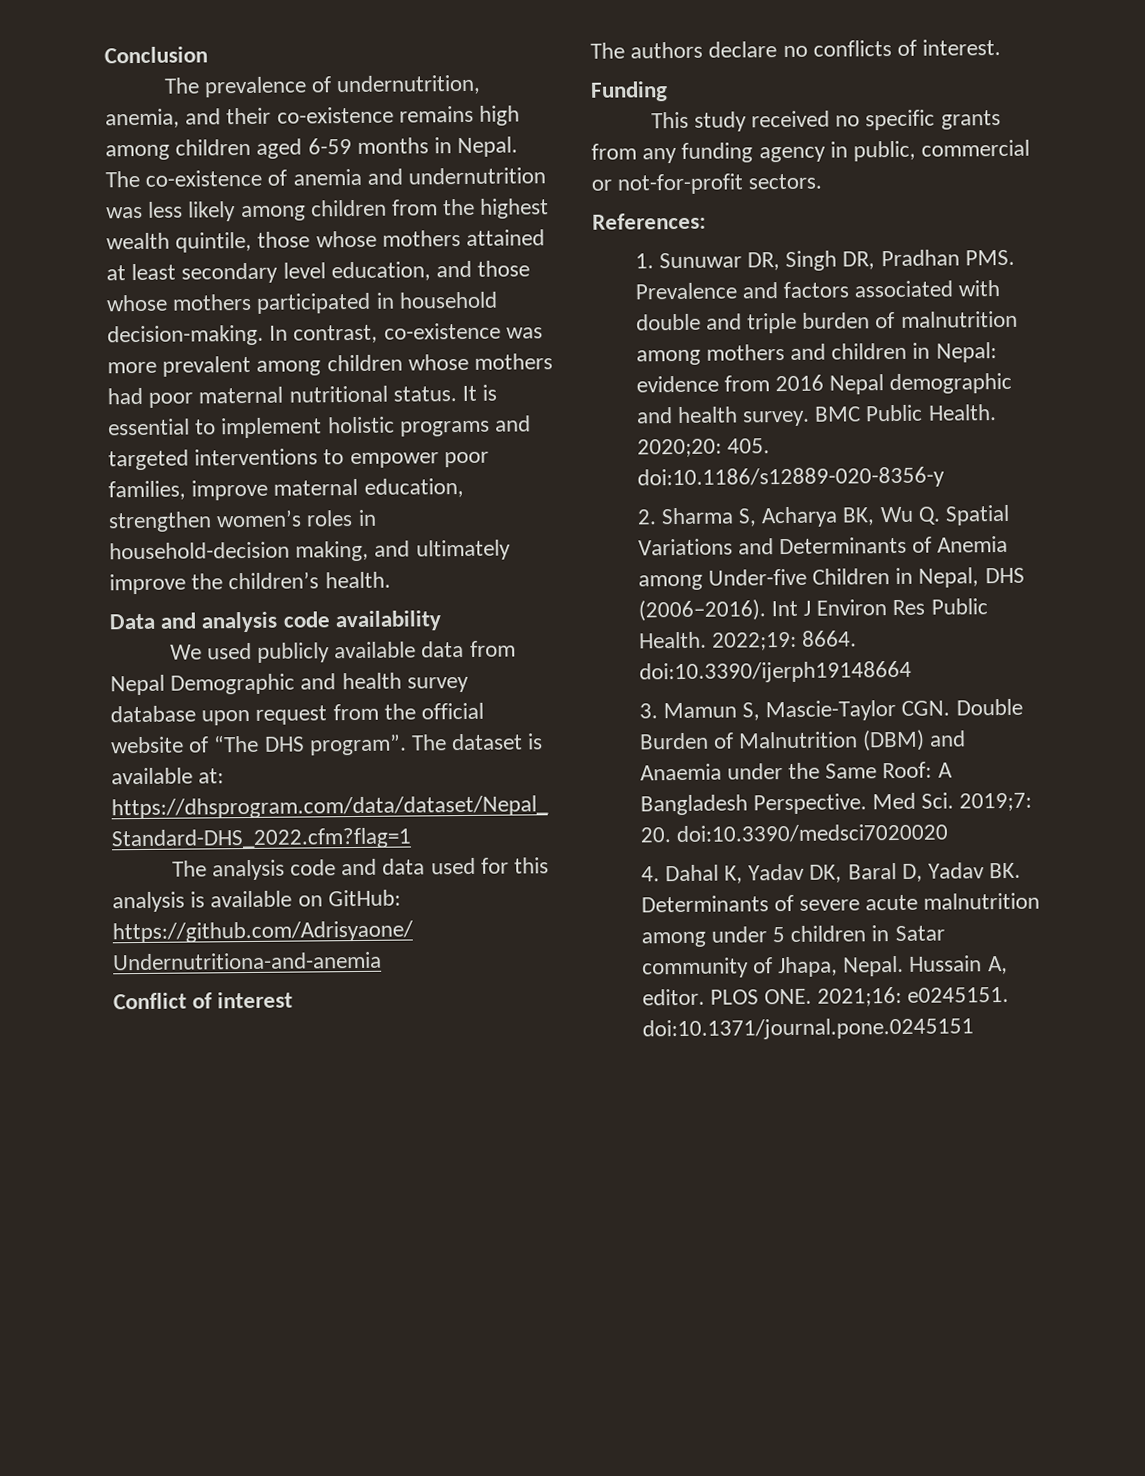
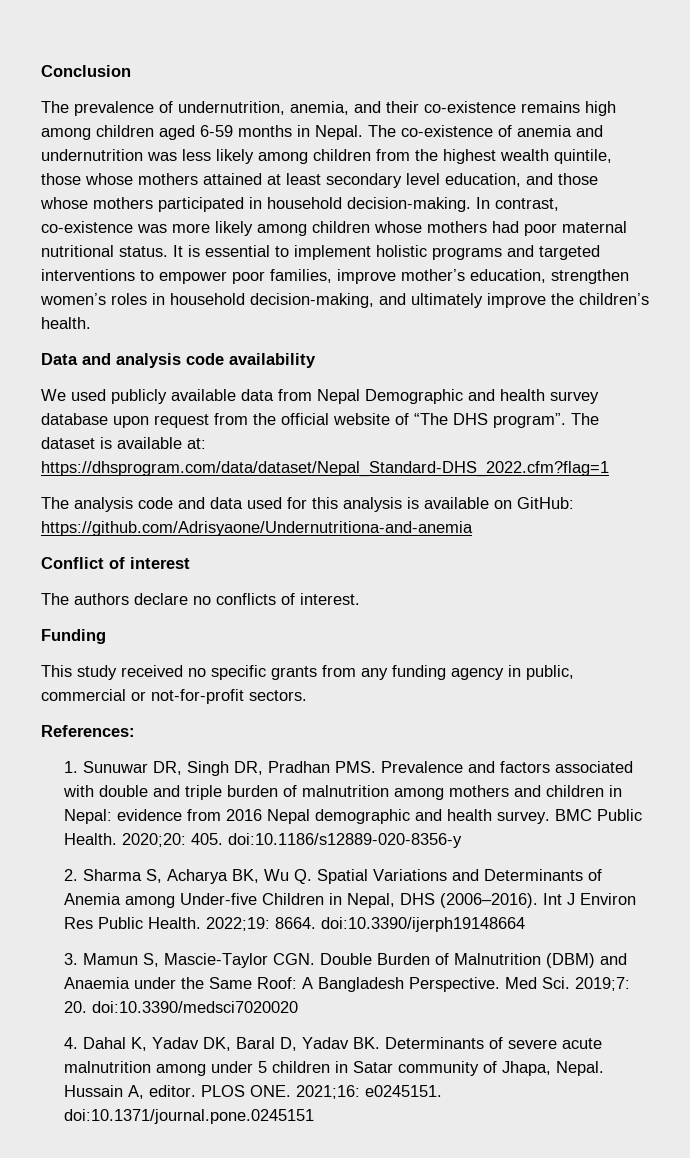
- In contrast, co-existence was more prevalent among children whose mothers had poor maternal nutritional status.
+ In contrast, co-existence was more likely among children whose mothers had poor maternal nutritional status.
- It is essential to implement holistic programs and targeted interventions to empower poor families, improve maternal education, strengthen women’s roles in household-decision making, and ultimately improve the children’s health.
+ It is essential to implement holistic programs and targeted interventions to empower poor families, improve mother’s education, strengthen women’s roles in household decision-making, and ultimately improve the children’s health.

